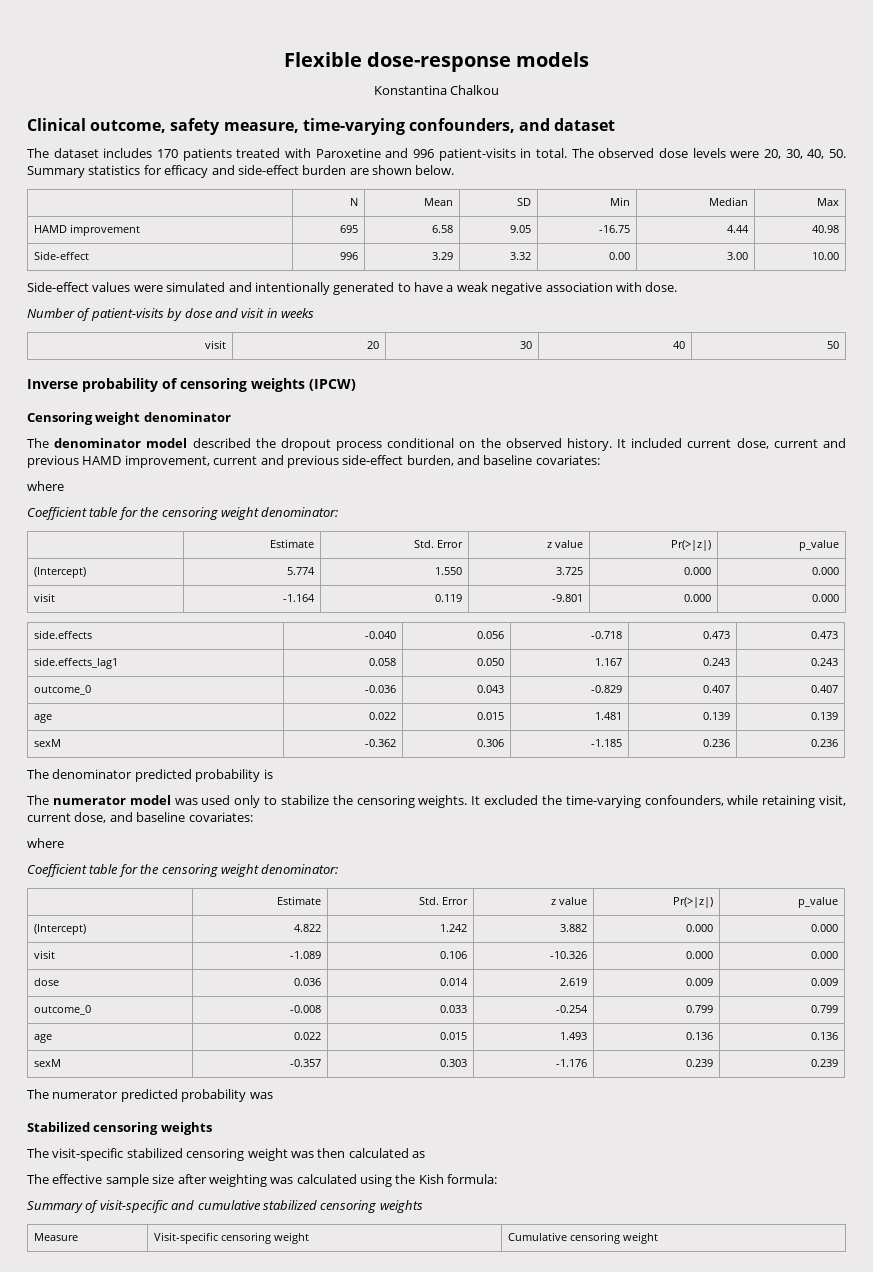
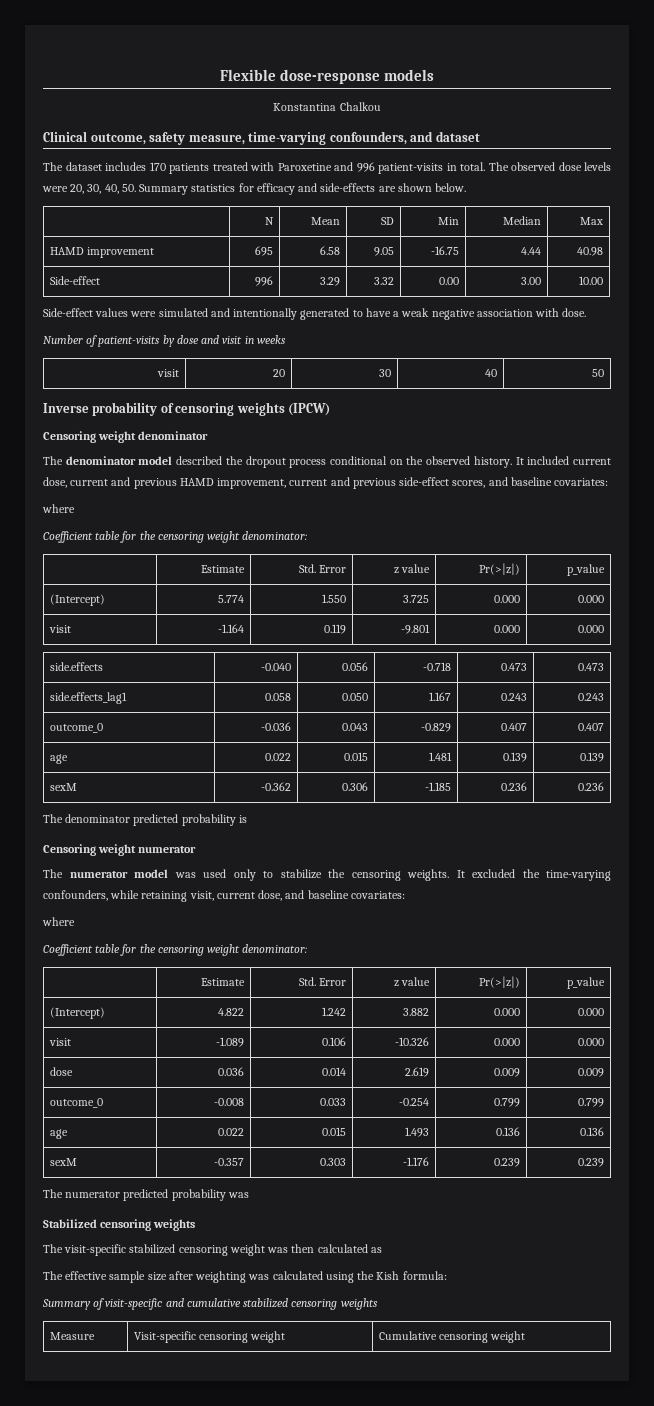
- The observed dose levels were 20, 30, 40, 50. Summary statistics for efficacy and side-effect burden are shown below.
+ The observed dose levels were 20, 30, 40, 50. Summary statistics for efficacy and side-effects are shown below.
- It included current dose, current and previous HAMD improvement, current and previous side-effect burden, and baseline covariates:
+ It included current dose, current and previous HAMD improvement, current and previous side-effect scores, and baseline covariates:
+ Censoring weight numerator

